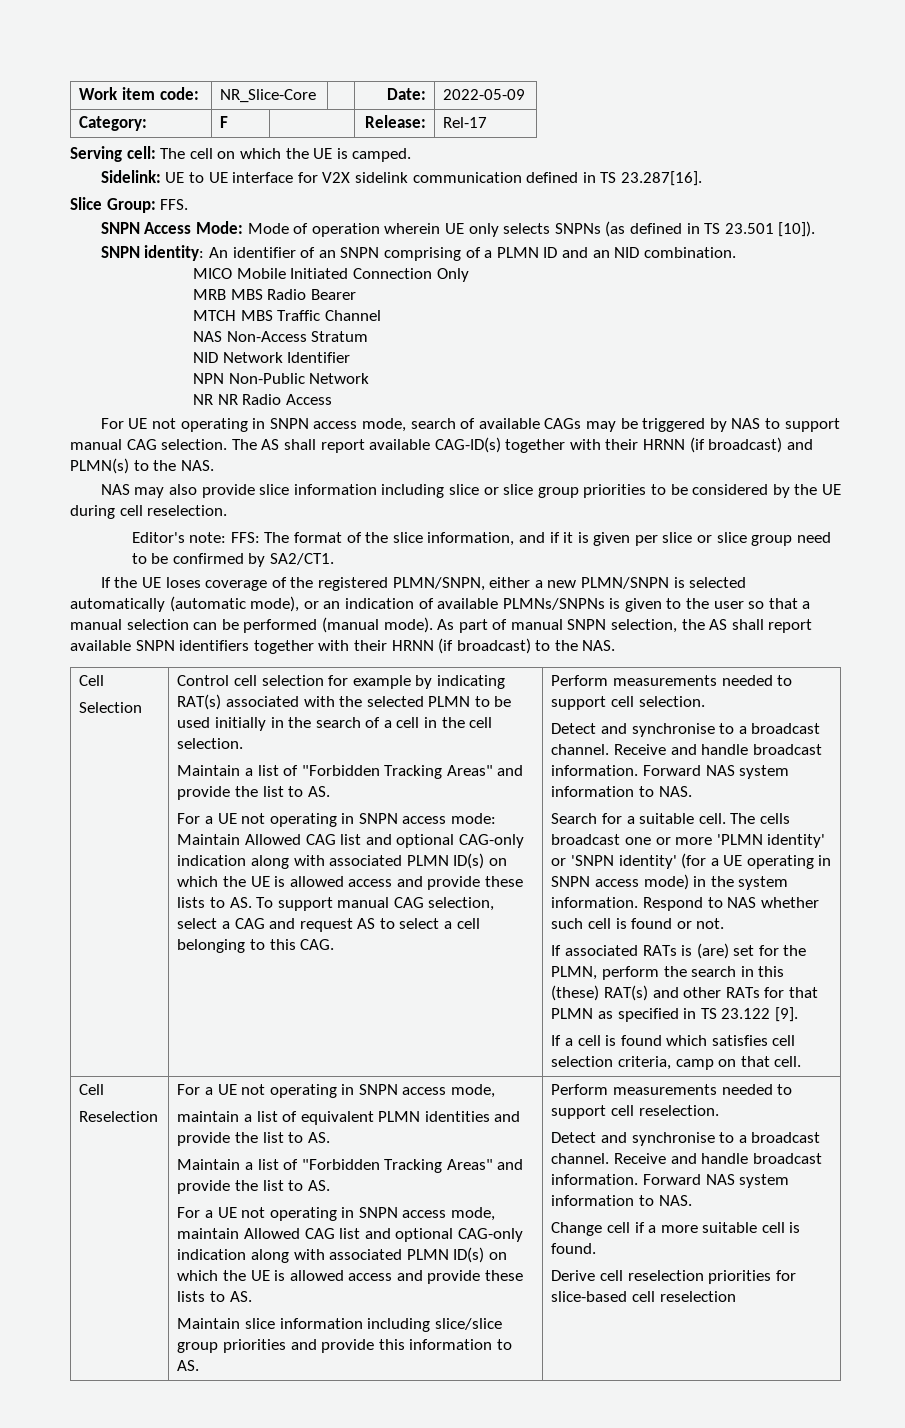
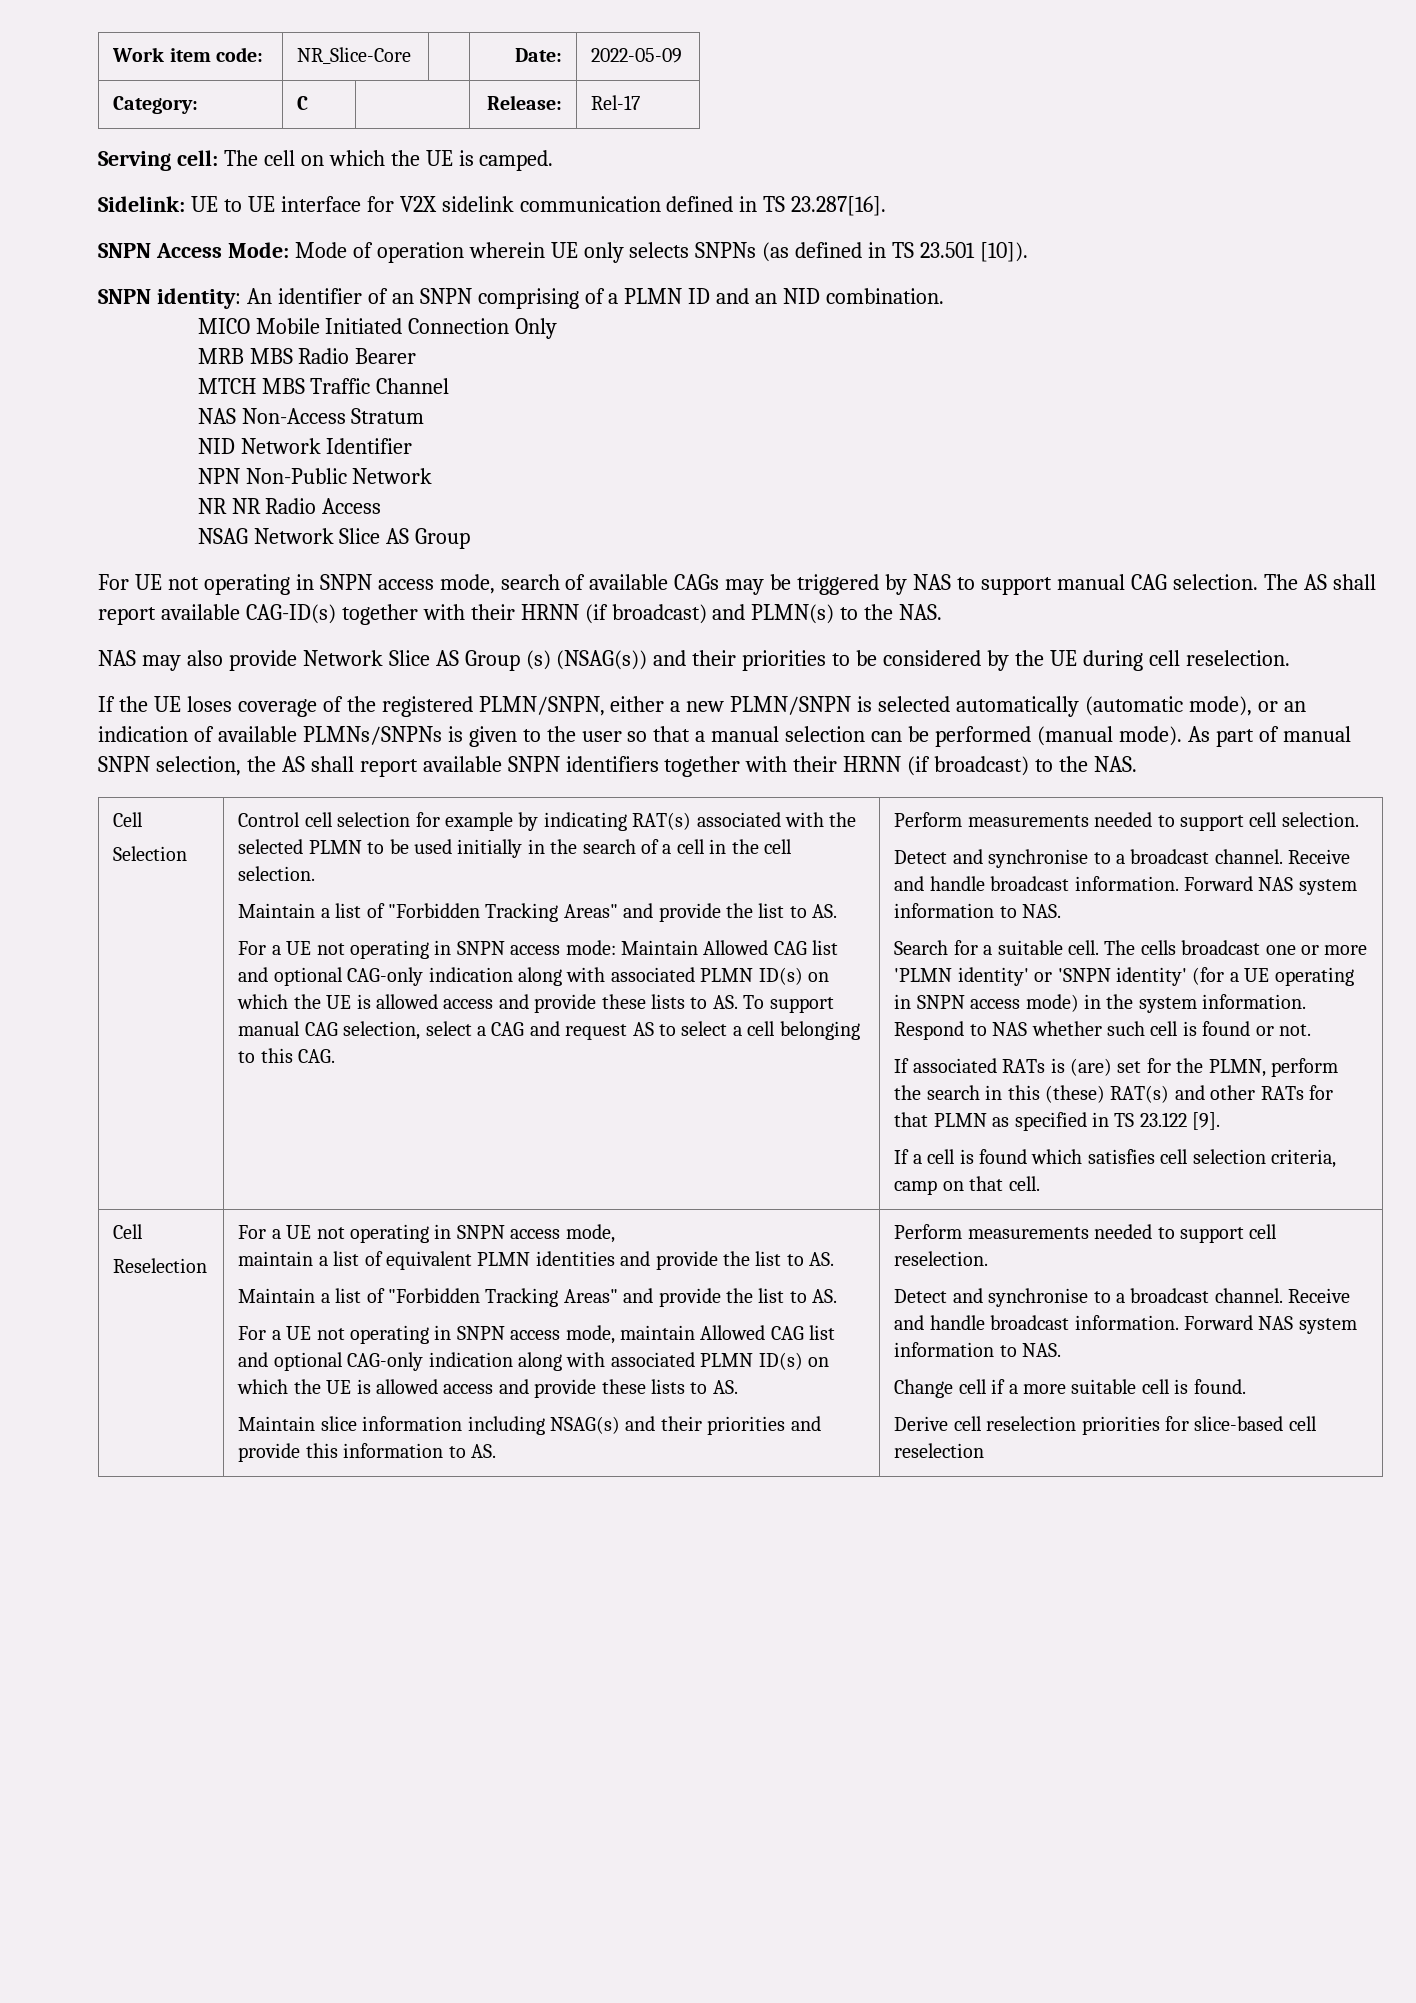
- Category: | F | | Release: | Rel-17
+ Category: | C | | Release: | Rel-17
- Slice Group: FFS.
+ NSAG Network Slice AS Group
- NAS may also provide slice information including slice or slice group priorities to be considered by the UE during cell reselection.
+ NAS may also provide Network Slice AS Group (s) (NSAG(s)) and their priorities to be considered by the UE during cell reselection.
- Editor's note: FFS: The format of the slice information, and if it is given per slice or slice group need to be confirmed by SA2/CT1.
- Maintain slice information including slice/slice group priorities and provide this information to AS.
+ Maintain slice information including NSAG(s) and their priorities and provide this information to AS.

